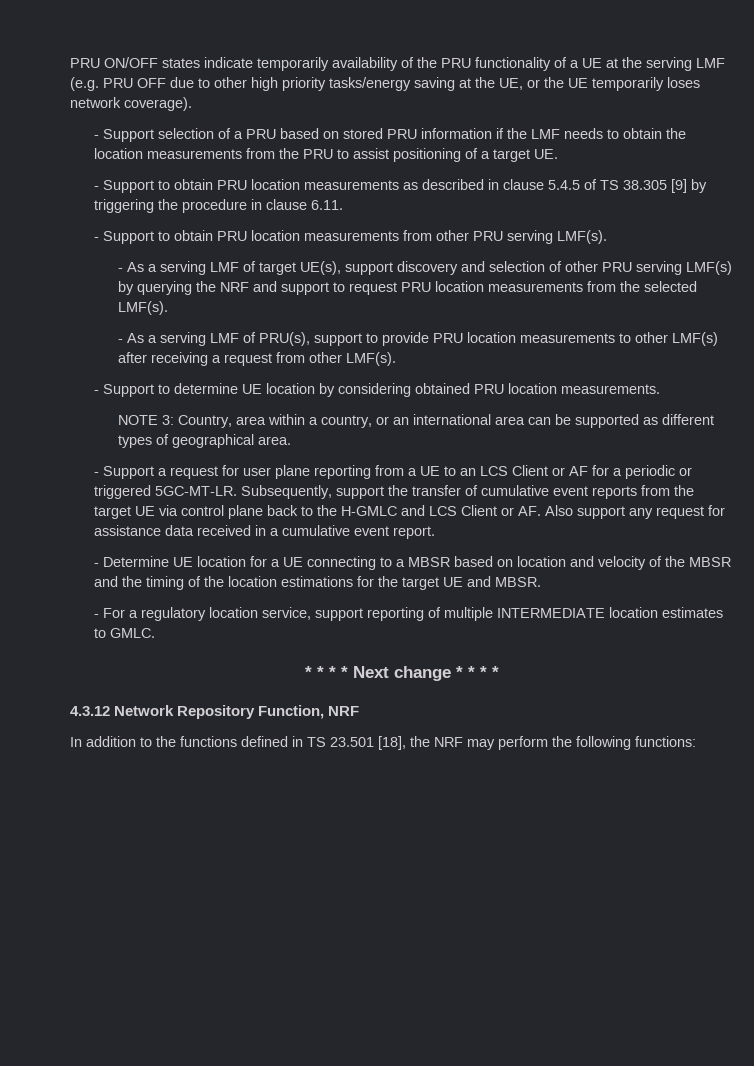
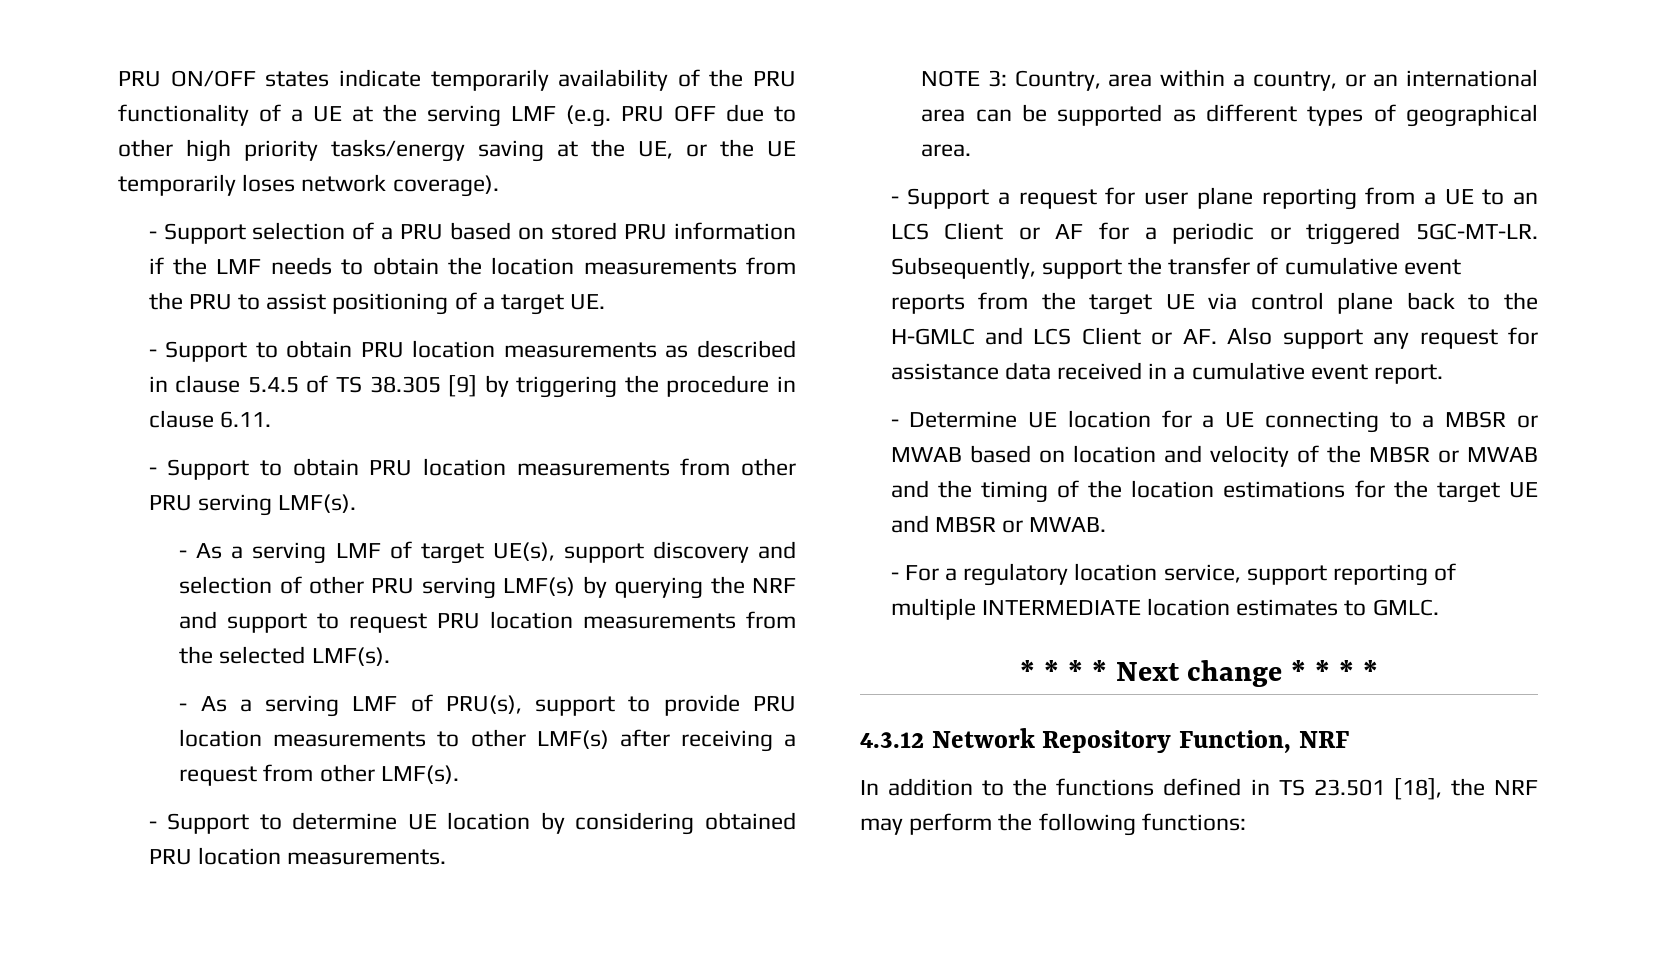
- - Determine UE location for a UE connecting to a MBSR based on location and velocity of the MBSR and the timing of the location estimations for the target UE and MBSR.
+ - Determine UE location for a UE connecting to a MBSR or MWAB based on location and velocity of the MBSR or MWAB and the timing of the location estimations for the target UE and MBSR or MWAB.

